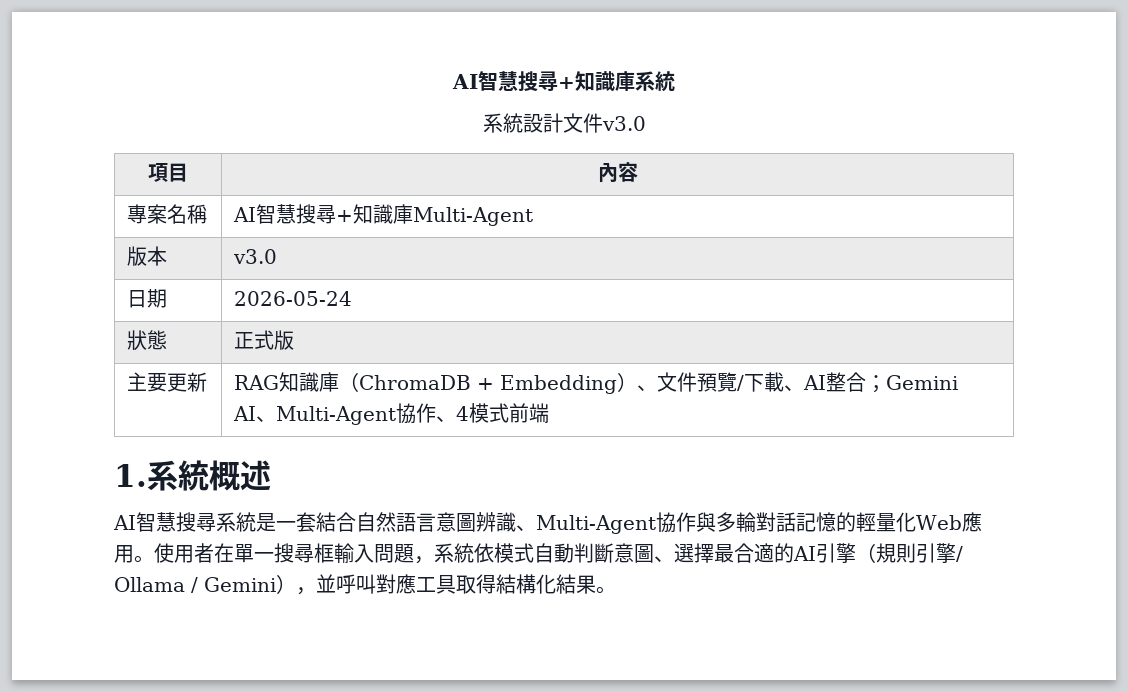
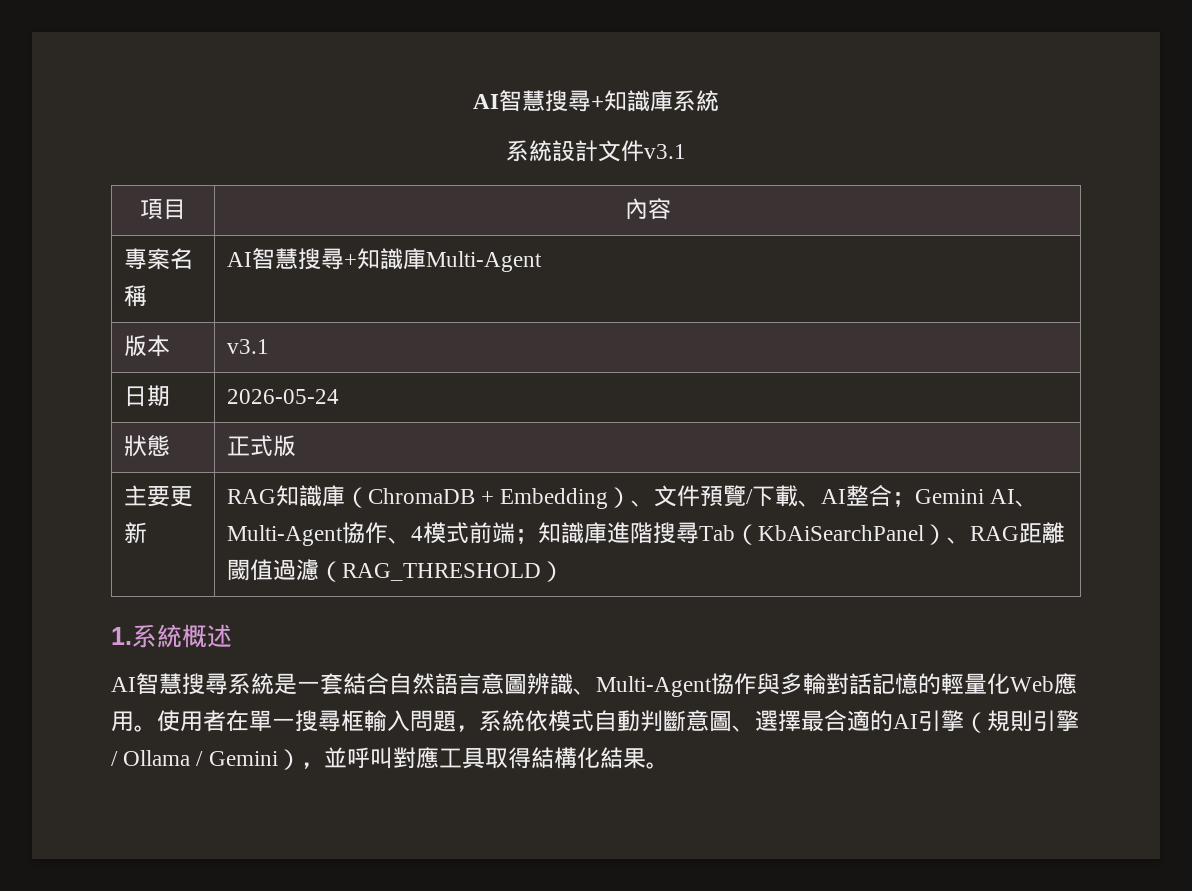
- 系統設計文件v3.0
+ 系統設計文件v3.1
- 版本 | v3.0
+ 版本 | v3.1
- 主要更新 | RAG知識庫（ChromaDB + Embedding）、文件預覽/下載、AI整合；Gemini AI、Multi-Agent協作、4模式前端
+ 主要更新 | RAG知識庫（ChromaDB + Embedding）、文件預覽/下載、AI整合；Gemini AI、Multi-Agent協作、4模式前端；知識庫進階搜尋Tab（KbAiSearchPanel）、RAG距離閾值過濾（RAG_THRESHOLD）

